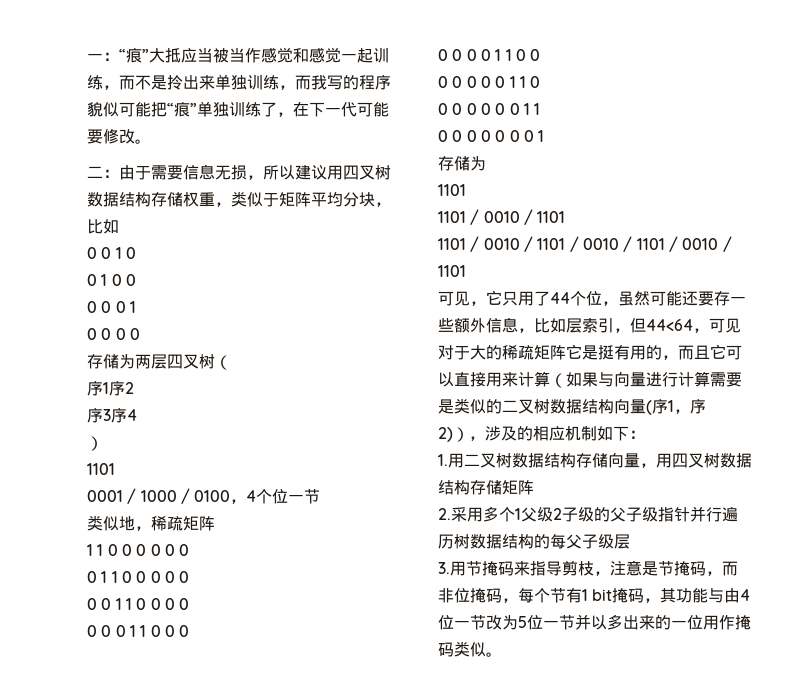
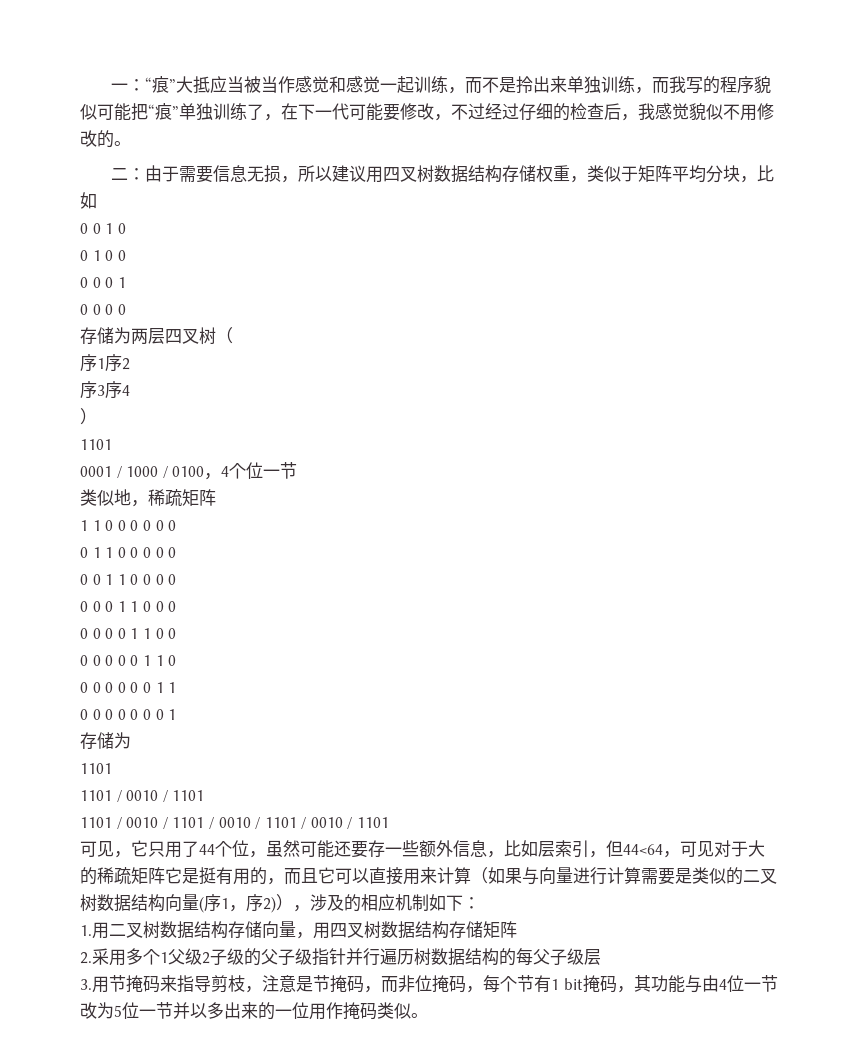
- 一：“痕”大抵应当被当作感觉和感觉一起训练，而不是拎出来单独训练，而我写的程序貌似可能把“痕”单独训练了，在下一代可能要修改。
+ 一：“痕”大抵应当被当作感觉和感觉一起训练，而不是拎出来单独训练，而我写的程序貌似可能把“痕”单独训练了，在下一代可能要修改，不过经过仔细的检查后，我感觉貌似不用修改的。

